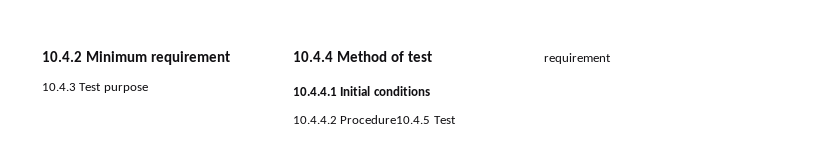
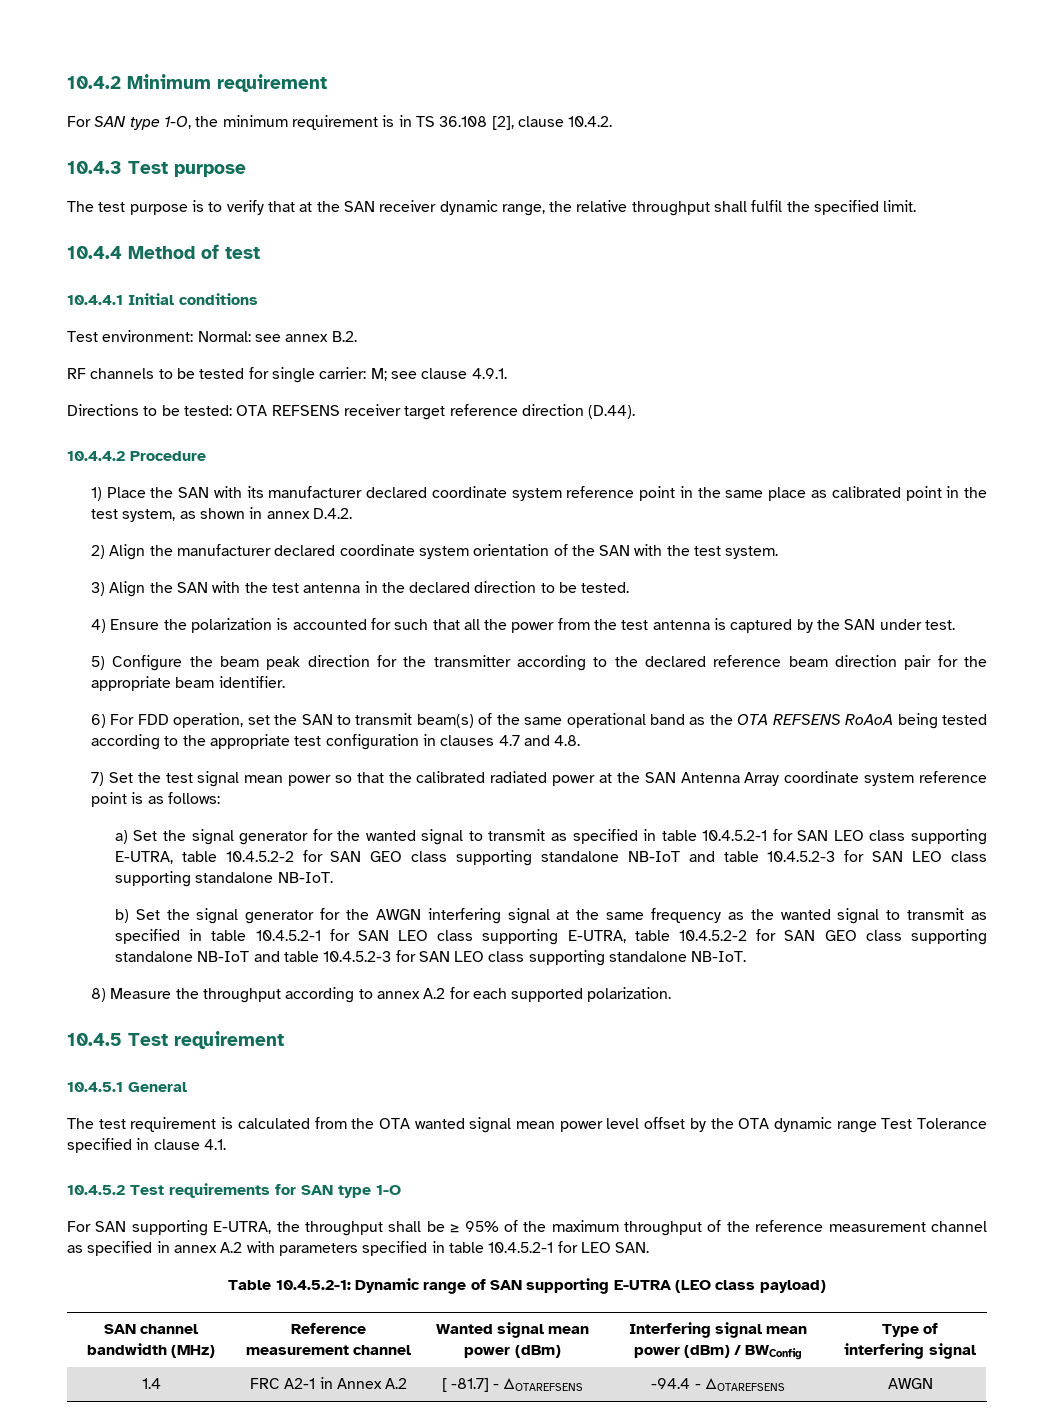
+ For SAN type 1-O, the minimum requirement is in TS 36.108 [2], clause 10.4.2.
  10.4.3 Test purpose
+ The test purpose is to verify that at the SAN receiver dynamic range, the relative throughput shall fulfil the specified limit.
- 10.4.4.2 Procedure10.4.5 Test requirement
+ Test environment: Normal: see annex B.2.
+ RF channels to be tested for single carrier: M; see clause 4.9.1.
+ Directions to be tested: OTA REFSENS receiver target reference direction (D.44).
+ 10.4.4.2 Procedure
+ 1) Place the SAN with its manufacturer declared coordinate system reference point in the same place as calibrated point in the test system, as shown in annex D.4.2.
+ 2) Align the manufacturer declared coordinate system orientation of the SAN with the test system.
+ 3) Align the SAN with the test antenna in the declared direction to be tested.
+ 4) Ensure the polarization is accounted for such that all the power from the test antenna is captured by the SAN under test.
+ 5) Configure the beam peak direction for the transmitter according to the declared reference beam direction pair for the appropriate beam identifier.
+ 6) For FDD operation, set the SAN to transmit beam(s) of the same operational band as the OTA REFSENS RoAoA being tested according to the appropriate test configuration in clauses 4.7 and 4.8.
+ 7) Set the test signal mean power so that the calibrated radiated power at the SAN Antenna Array coordinate system reference point is as follows:
+ a) Set the signal generator for the wanted signal to transmit as specified in table 10.4.5.2-1 for SAN LEO class supporting E-UTRA, table 10.4.5.2-2 for SAN GEO class supporting standalone NB-IoT and table 10.4.5.2-3 for SAN LEO class supporting standalone NB-IoT.
+ b) Set the signal generator for the AWGN interfering signal at the same frequency as the wanted signal to transmit as specified in table 10.4.5.2-1 for SAN LEO class supporting E-UTRA, table 10.4.5.2-2 for SAN GEO class supporting standalone NB-IoT and table 10.4.5.2-3 for SAN LEO class supporting standalone NB-IoT.
+ 8) Measure the throughput according to annex A.2 for each supported polarization.
+ 10.4.5 Test requirement
+ 10.4.5.1 General
+ The test requirement is calculated from the OTA wanted signal mean power level offset by the OTA dynamic range Test Tolerance specified in clause 4.1.
+ 10.4.5.2 Test requirements for SAN type 1-O
+ For SAN supporting E-UTRA, the throughput shall be ≥ 95% of the maximum throughput of the reference measurement channel as specified in annex A.2 with parameters specified in table 10.4.5.2-1 for LEO SAN.
+ Table 10.4.5.2-1: Dynamic range of SAN supporting E-UTRA (LEO class payload)
+ SAN channel bandwidth (MHz) | Reference measurement channel | Wanted signal mean power (dBm) | Interfering signal mean power (dBm) / BWConfig | Type of interfering signal
+ 1.4 | FRC A2-1 in Annex A.2 | [ -81.7] - ΔOTAREFSENS | -94.4 - ΔOTAREFSENS | AWGN

